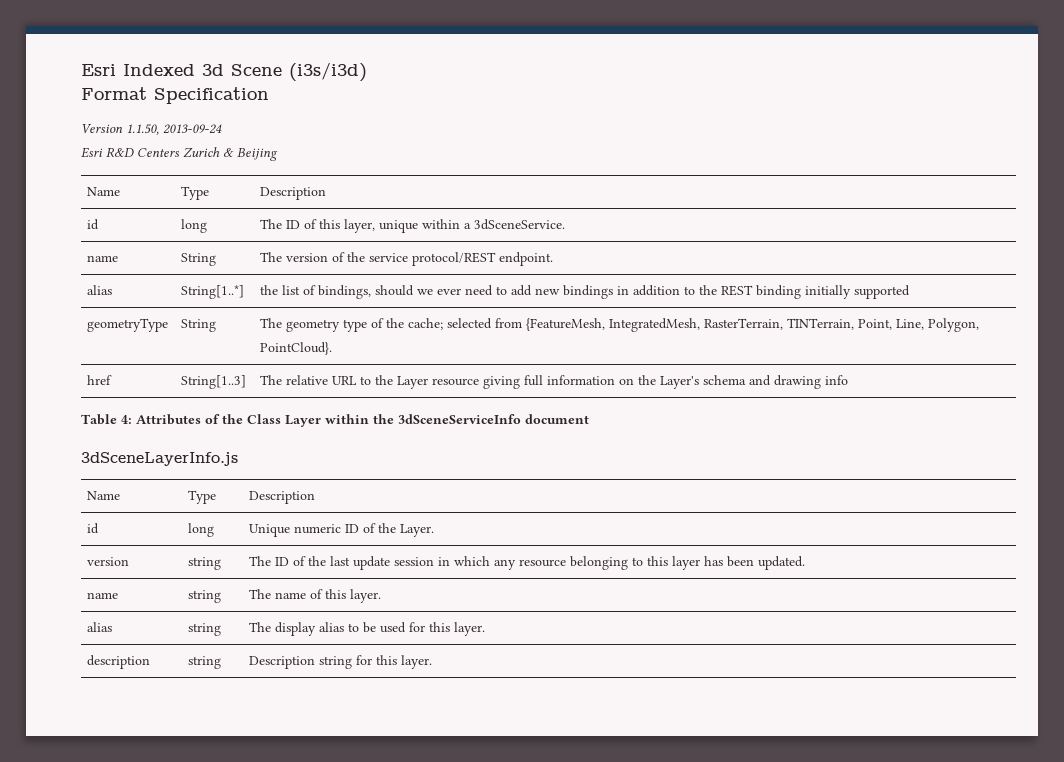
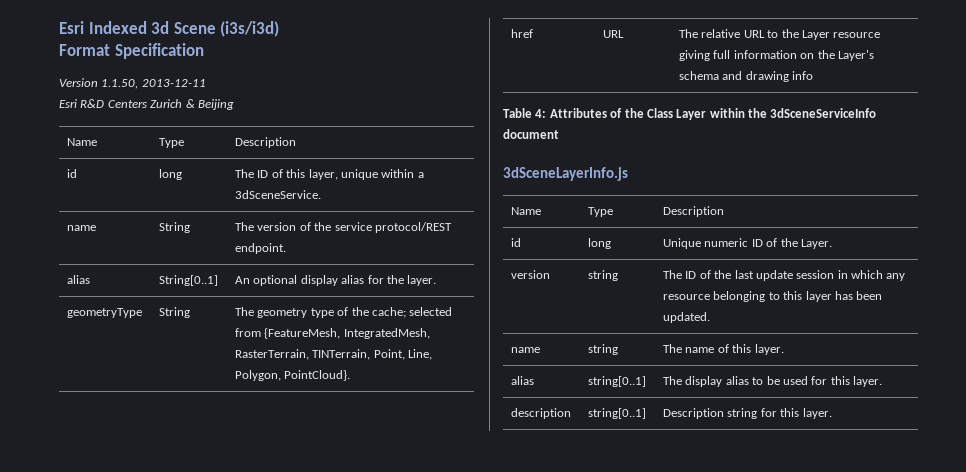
- Version 1.1.50, 2013-09-24
+ Version 1.1.50, 2013-12-11
- alias | String[1..*] | the list of bindings, should we ever need to add new bindings in addition to the REST binding initially supported
+ alias | String[0..1] | An optional display alias for the layer.
- href | String[1..3] | The relative URL to the Layer resource giving full information on the Layer's schema and drawing info
+ href | URL | The relative URL to the Layer resource giving full information on the Layer's schema and drawing info
- alias | string | The display alias to be used for this layer.
+ alias | string[0..1] | The display alias to be used for this layer.
- description | string | Description string for this layer.
+ description | string[0..1] | Description string for this layer.

